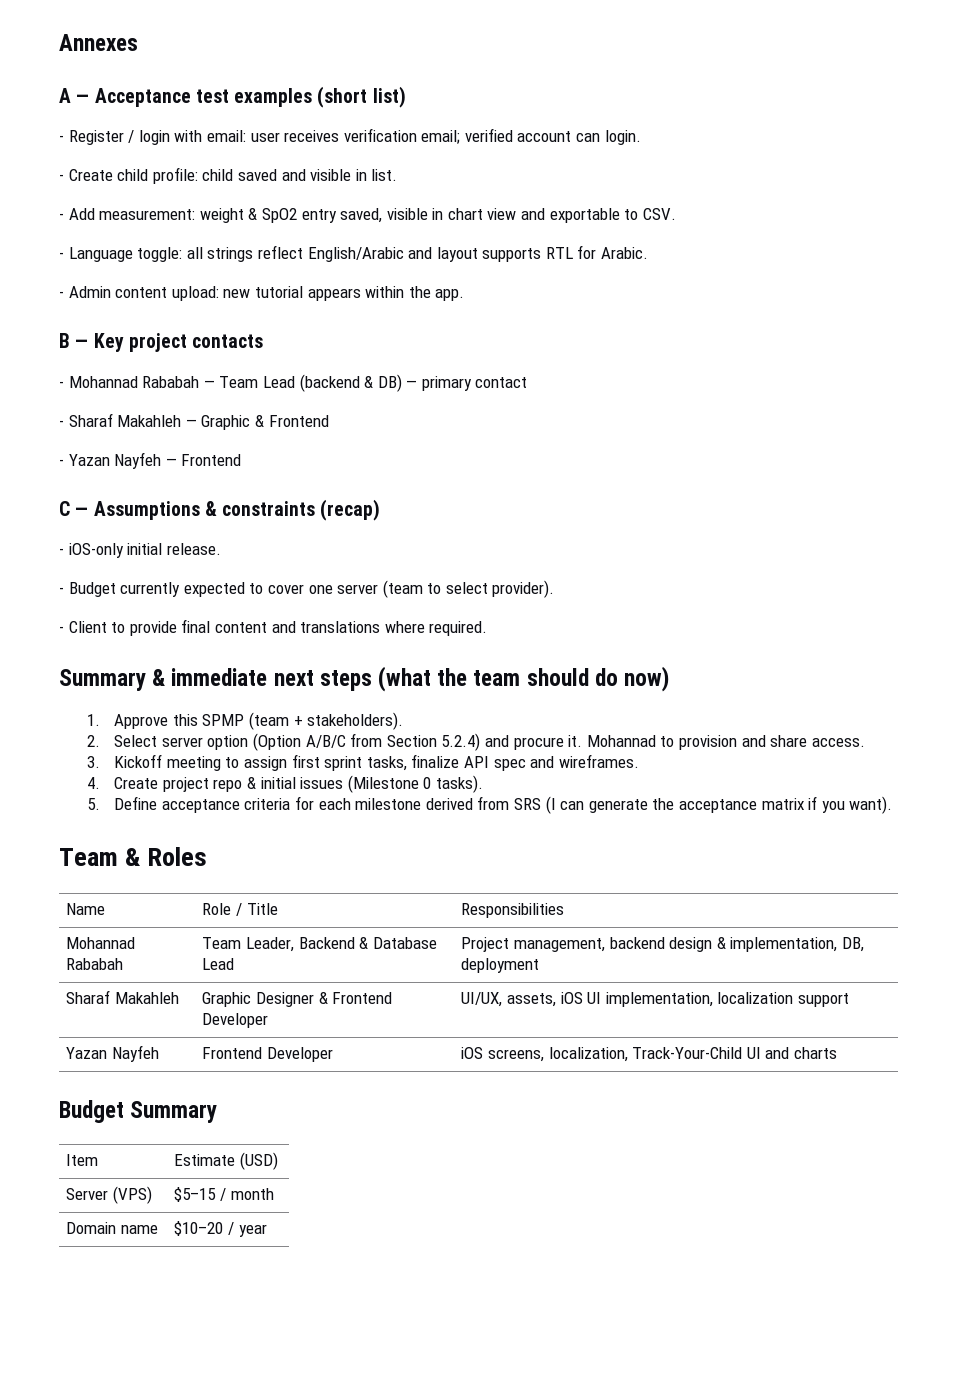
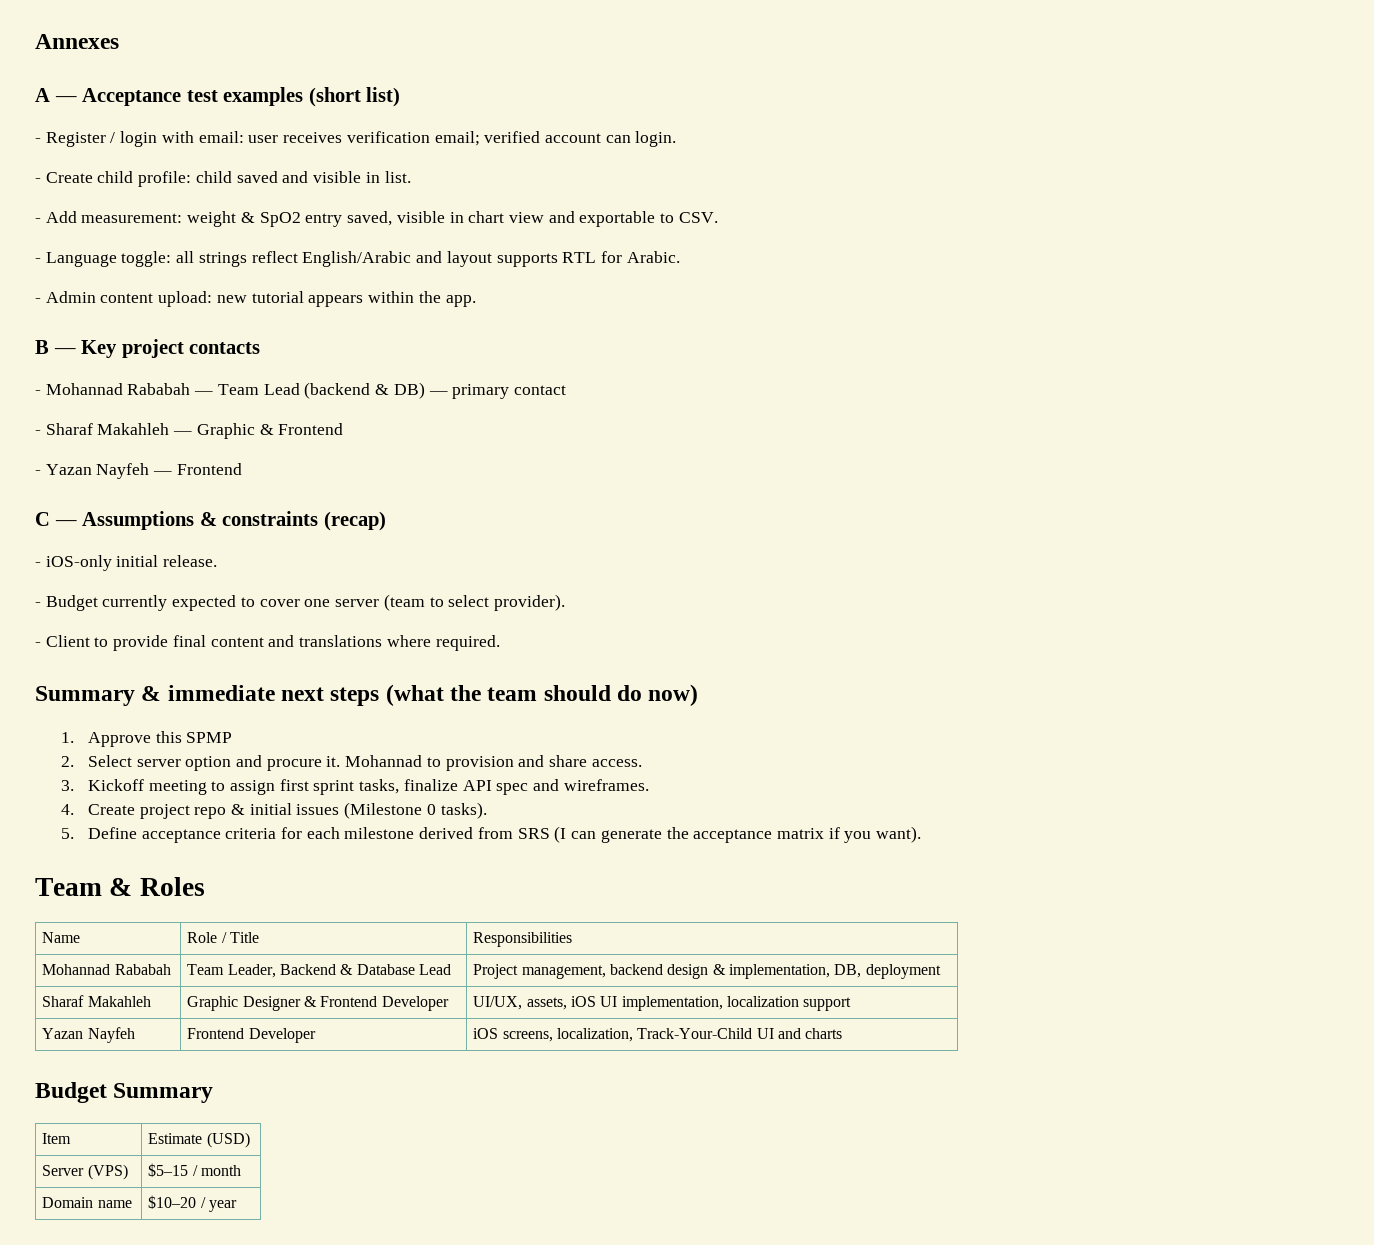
- 1. Approve this SPMP (team + stakeholders).
+ 1. Approve this SPMP
- 2. Select server option (Option A/B/C from Section 5.2.4) and procure it.
+ 2. Select server option and procure it.

